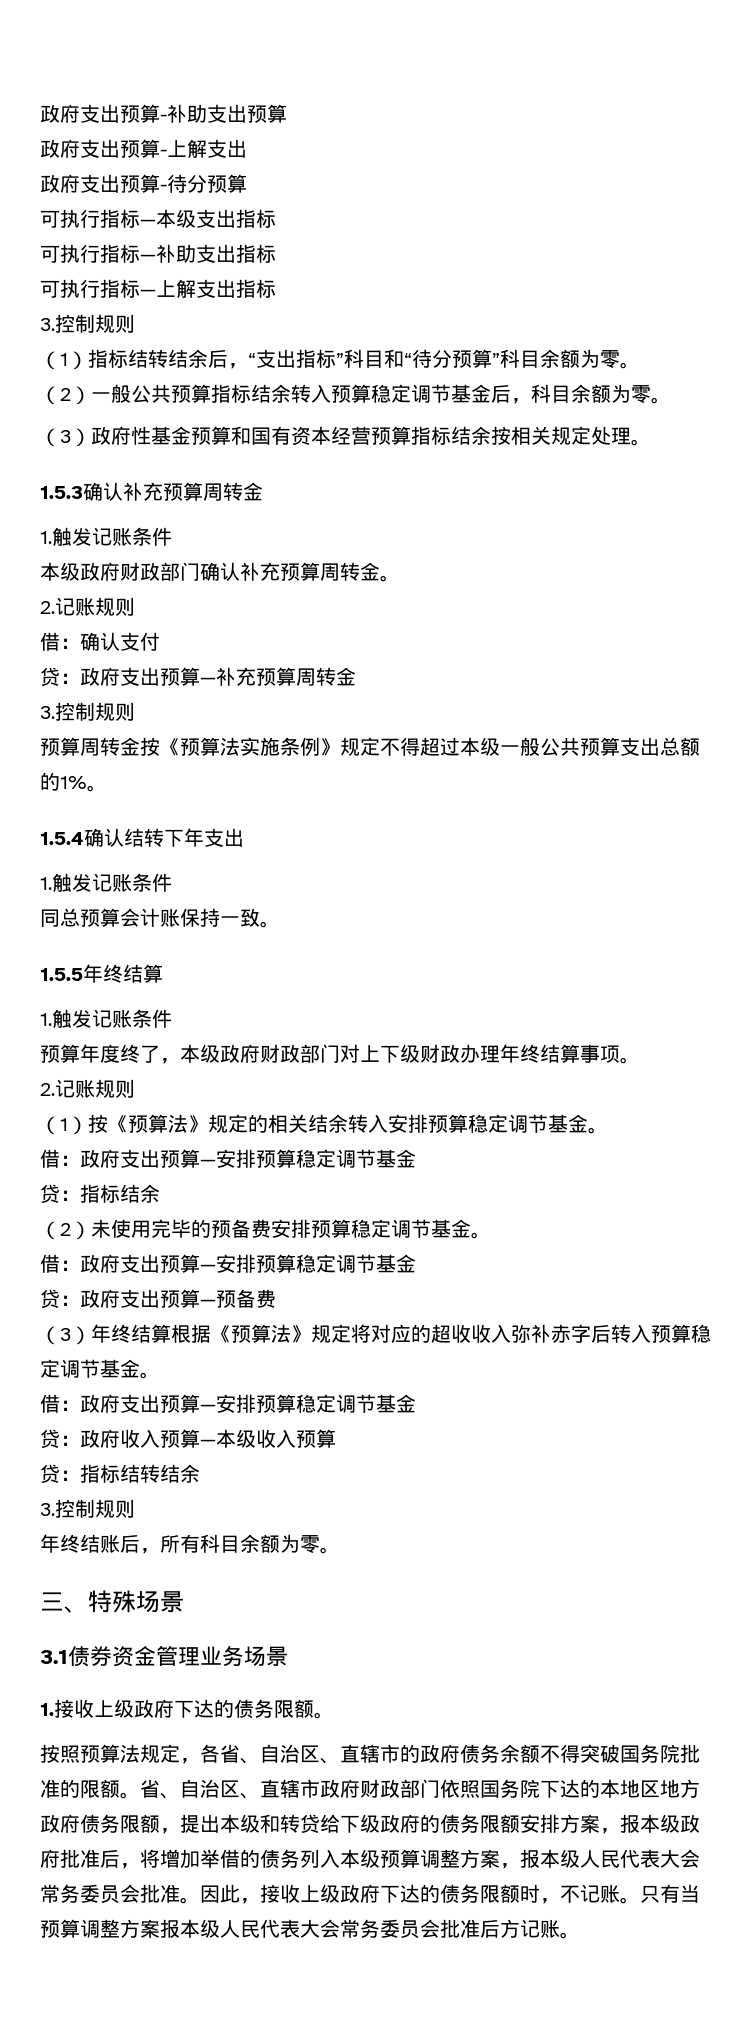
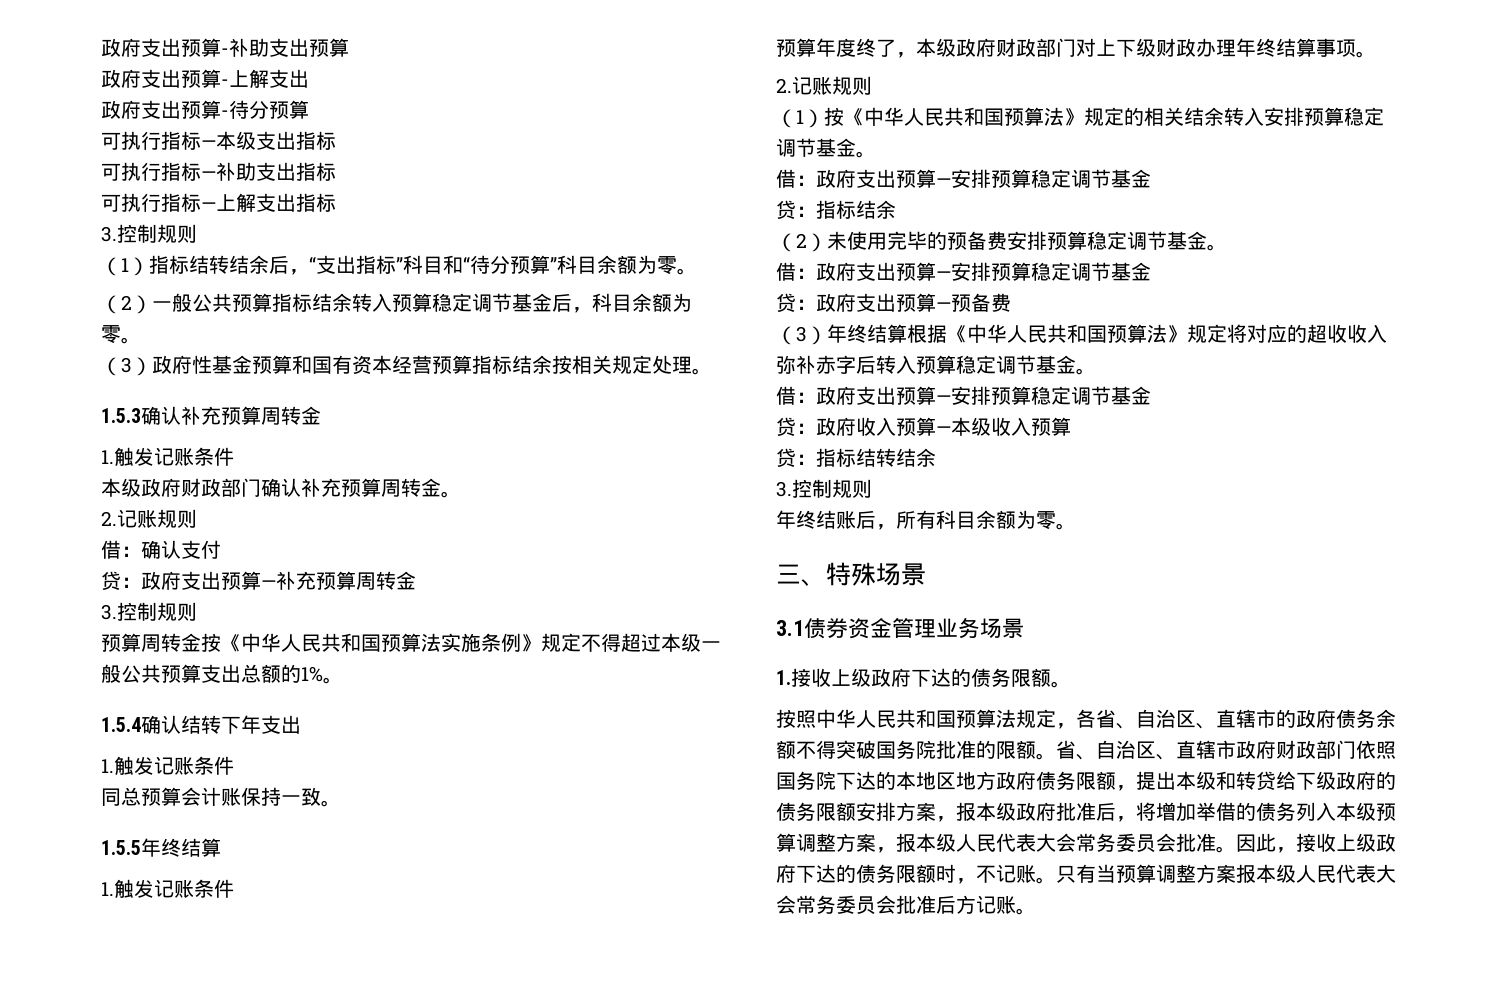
- 预算周转金按《预算法实施条例》规定不得超过本级一般公共预算支出总额的1%。
+ 预算周转金按《中华人民共和国预算法实施条例》规定不得超过本级一般公共预算支出总额的1%。
- （1）按《预算法》规定的相关结余转入安排预算稳定调节基金。
+ （1）按《中华人民共和国预算法》规定的相关结余转入安排预算稳定调节基金。
- （3）年终结算根据《预算法》规定将对应的超收收入弥补赤字后转入预算稳定调节基金。
+ （3）年终结算根据《中华人民共和国预算法》规定将对应的超收收入弥补赤字后转入预算稳定调节基金。
- 按照预算法规定，各省、自治区、直辖市的政府债务余额不得突破国务院批准的限额。
+ 按照中华人民共和国预算法规定，各省、自治区、直辖市的政府债务余额不得突破国务院批准的限额。

